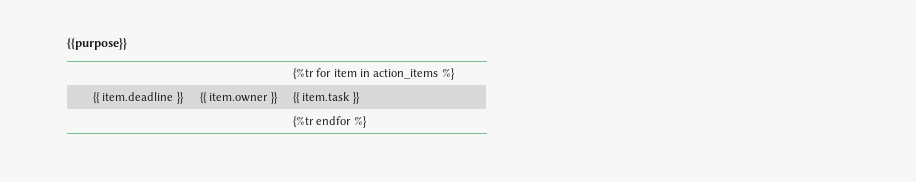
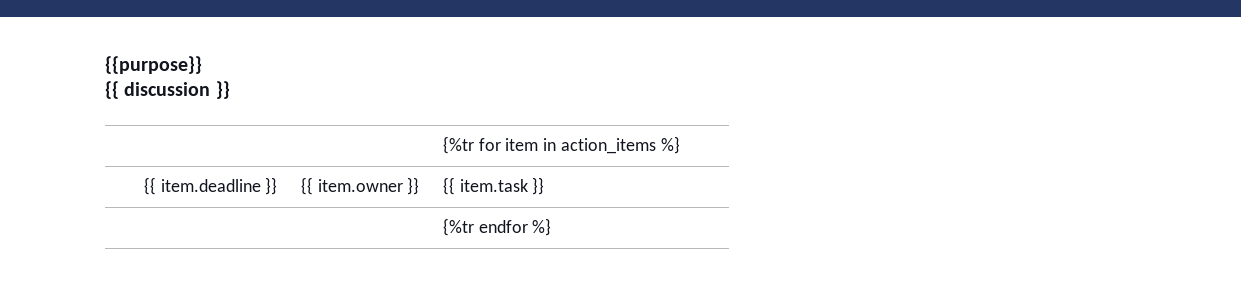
+ {{ discussion }}

